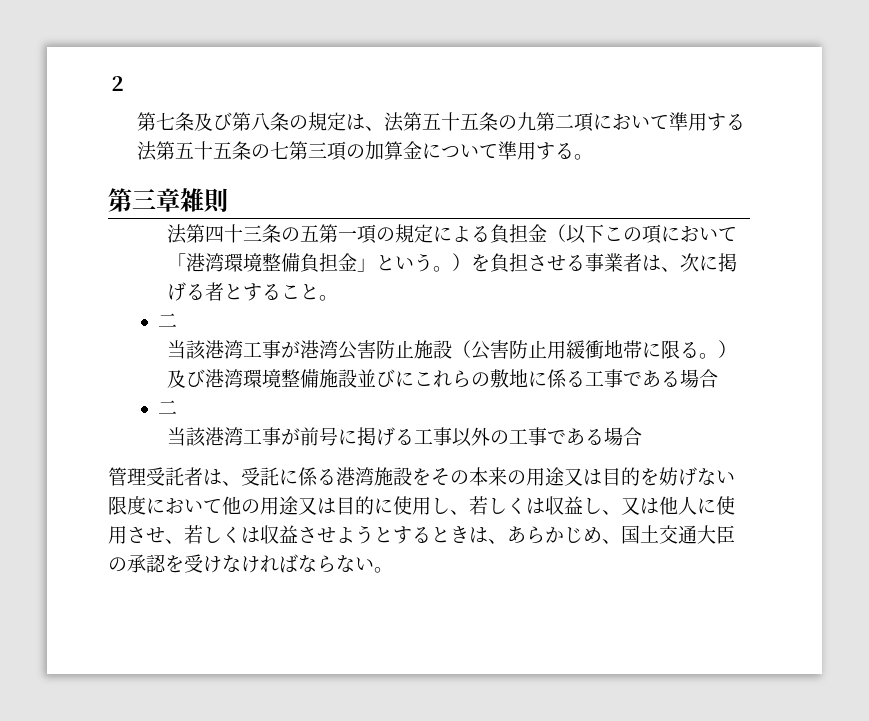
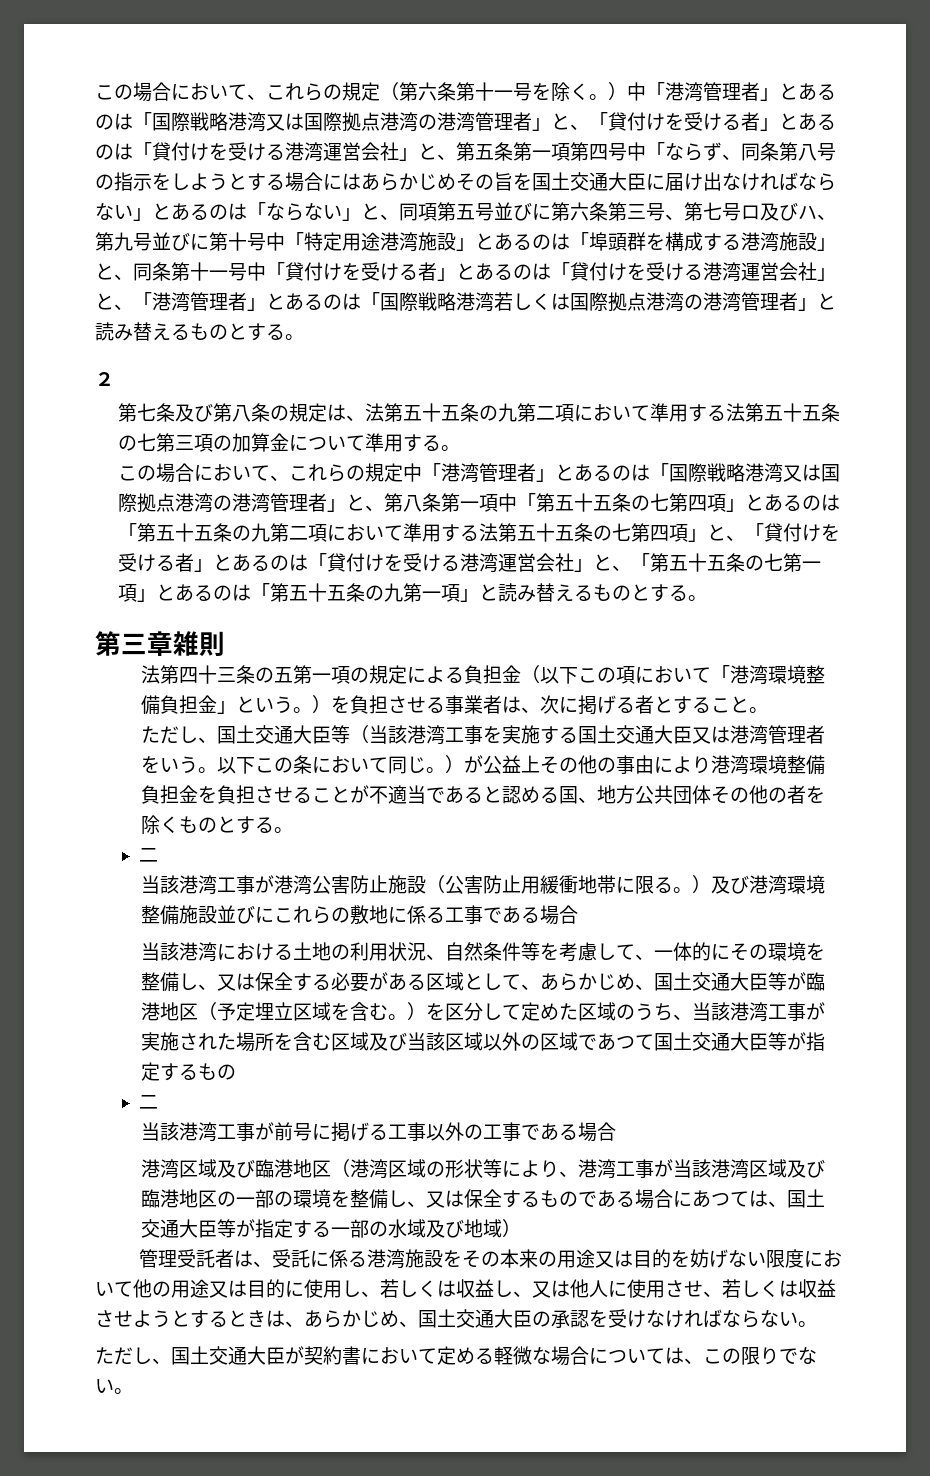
+ この場合において、これらの規定（第六条第十一号を除く。）中「港湾管理者」とあるのは「国際戦略港湾又は国際拠点港湾の港湾管理者」と、「貸付けを受ける者」とあるのは「貸付けを受ける港湾運営会社」と、第五条第一項第四号中「ならず、同条第八号の指示をしようとする場合にはあらかじめその旨を国土交通大臣に届け出なければならない」とあるのは「ならない」と、同項第五号並びに第六条第三号、第七号ロ及びハ、第九号並びに第十号中「特定用途港湾施設」とあるのは「埠頭群を構成する港湾施設」と、同条第十一号中「貸付けを受ける者」とあるのは「貸付けを受ける港湾運営会社」と、「港湾管理者」とあるのは「国際戦略港湾若しくは国際拠点港湾の港湾管理者」と読み替えるものとする。
+ この場合において、これらの規定中「港湾管理者」とあるのは「国際戦略港湾又は国際拠点港湾の港湾管理者」と、第八条第一項中「第五十五条の七第四項」とあるのは「第五十五条の九第二項において準用する法第五十五条の七第四項」と、「貸付けを受ける者」とあるのは「貸付けを受ける港湾運営会社」と、「第五十五条の七第一項」とあるのは「第五十五条の九第一項」と読み替えるものとする。
+ ただし、国土交通大臣等（当該港湾工事を実施する国土交通大臣又は港湾管理者をいう。以下この条において同じ。）が公益上その他の事由により港湾環境整備負担金を負担させることが不適当であると認める国、地方公共団体その他の者を除くものとする。
+ 当該港湾における土地の利用状況、自然条件等を考慮して、一体的にその環境を整備し、又は保全する必要がある区域として、あらかじめ、国土交通大臣等が臨港地区（予定埋立区域を含む。）を区分して定めた区域のうち、当該港湾工事が実施された場所を含む区域及び当該区域以外の区域であつて国土交通大臣等が指定するもの
+ 港湾区域及び臨港地区（港湾区域の形状等により、港湾工事が当該港湾区域及び臨港地区の一部の環境を整備し、又は保全するものである場合にあつては、国土交通大臣等が指定する一部の水域及び地域）
+ ただし、国土交通大臣が契約書において定める軽微な場合については、この限りでない。

